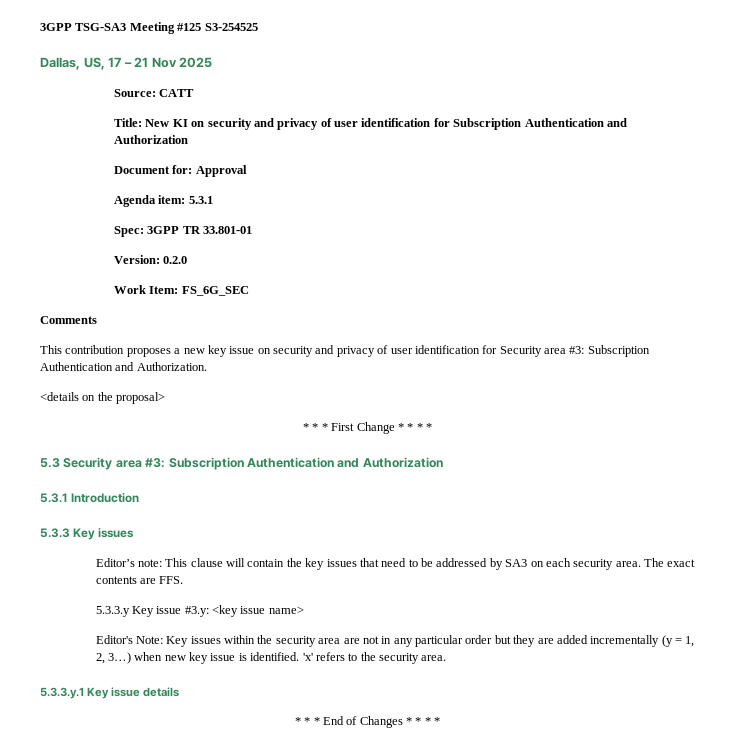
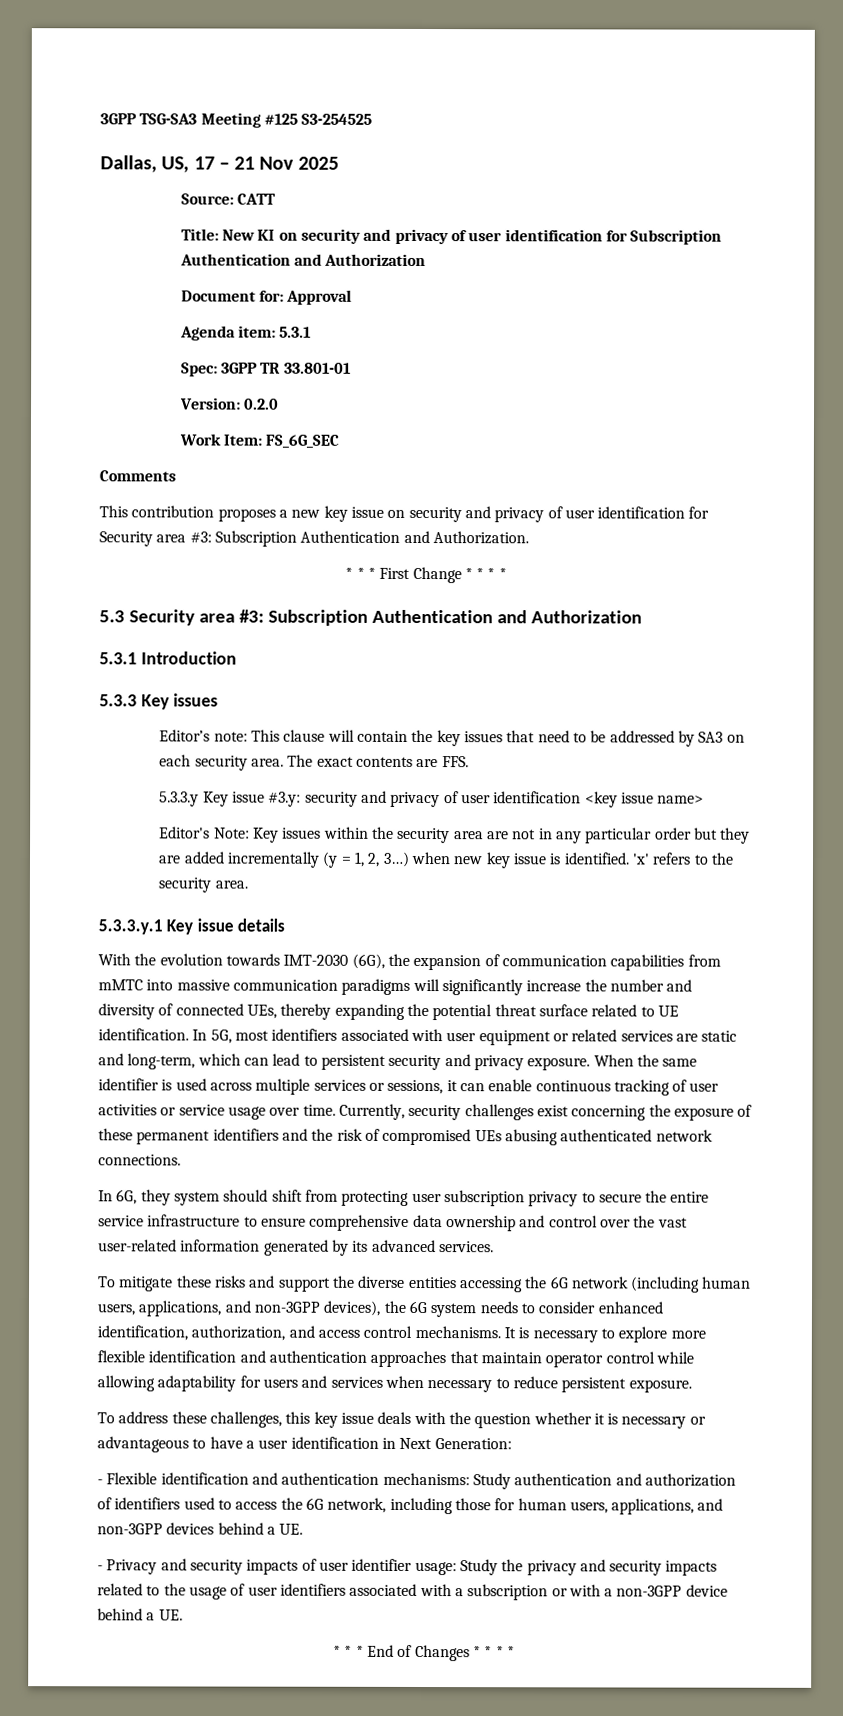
- <details on the proposal>
- 5.3.3.y Key issue #3.y: <key issue name>
+ 5.3.3.y Key issue #3.y: security and privacy of user identification <key issue name>
+ With the evolution towards IMT-2030 (6G), the expansion of communication capabilities from mMTC into massive communication paradigms will significantly increase the number and diversity of connected UEs, thereby expanding the potential threat surface related to UE identification. In 5G, most identifiers associated with user equipment or related services are static and long-term, which can lead to persistent security and privacy exposure. When the same identifier is used across multiple services or sessions, it can enable continuous tracking of user activities or service usage over time. Currently, security challenges exist concerning the exposure of these permanent identifiers and the risk of compromised UEs abusing authenticated network connections.
+ In 6G, they system should shift from protecting user subscription privacy to secure the entire service infrastructure to ensure comprehensive data ownership and control over the vast user-related information generated by its advanced services.
+ To mitigate these risks and support the diverse entities accessing the 6G network (including human users, applications, and non-3GPP devices), the 6G system needs to consider enhanced identification, authorization, and access control mechanisms. It is necessary to explore more flexible identification and authentication approaches that maintain operator control while allowing adaptability for users and services when necessary to reduce persistent exposure.
+ To address these challenges, this key issue deals with the question whether it is necessary or advantageous to have a user identification in Next Generation:
+ - Flexible identification and authentication mechanisms: Study authentication and authorization of identifiers used to access the 6G network, including those for human users, applications, and non-3GPP devices behind a UE.
+ - Privacy and security impacts of user identifier usage: Study the privacy and security impacts related to the usage of user identifiers associated with a subscription or with a non-3GPP device behind a UE.

